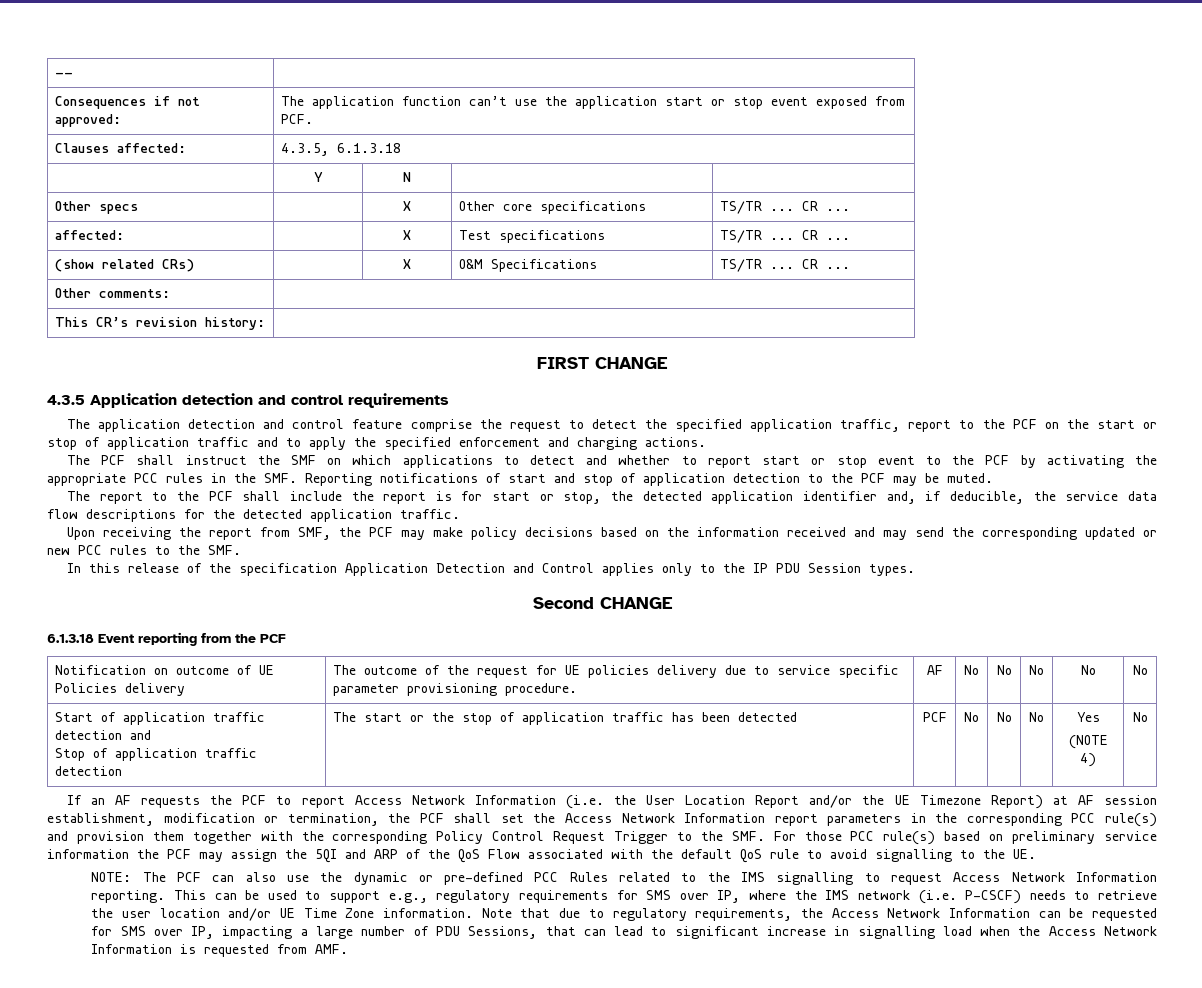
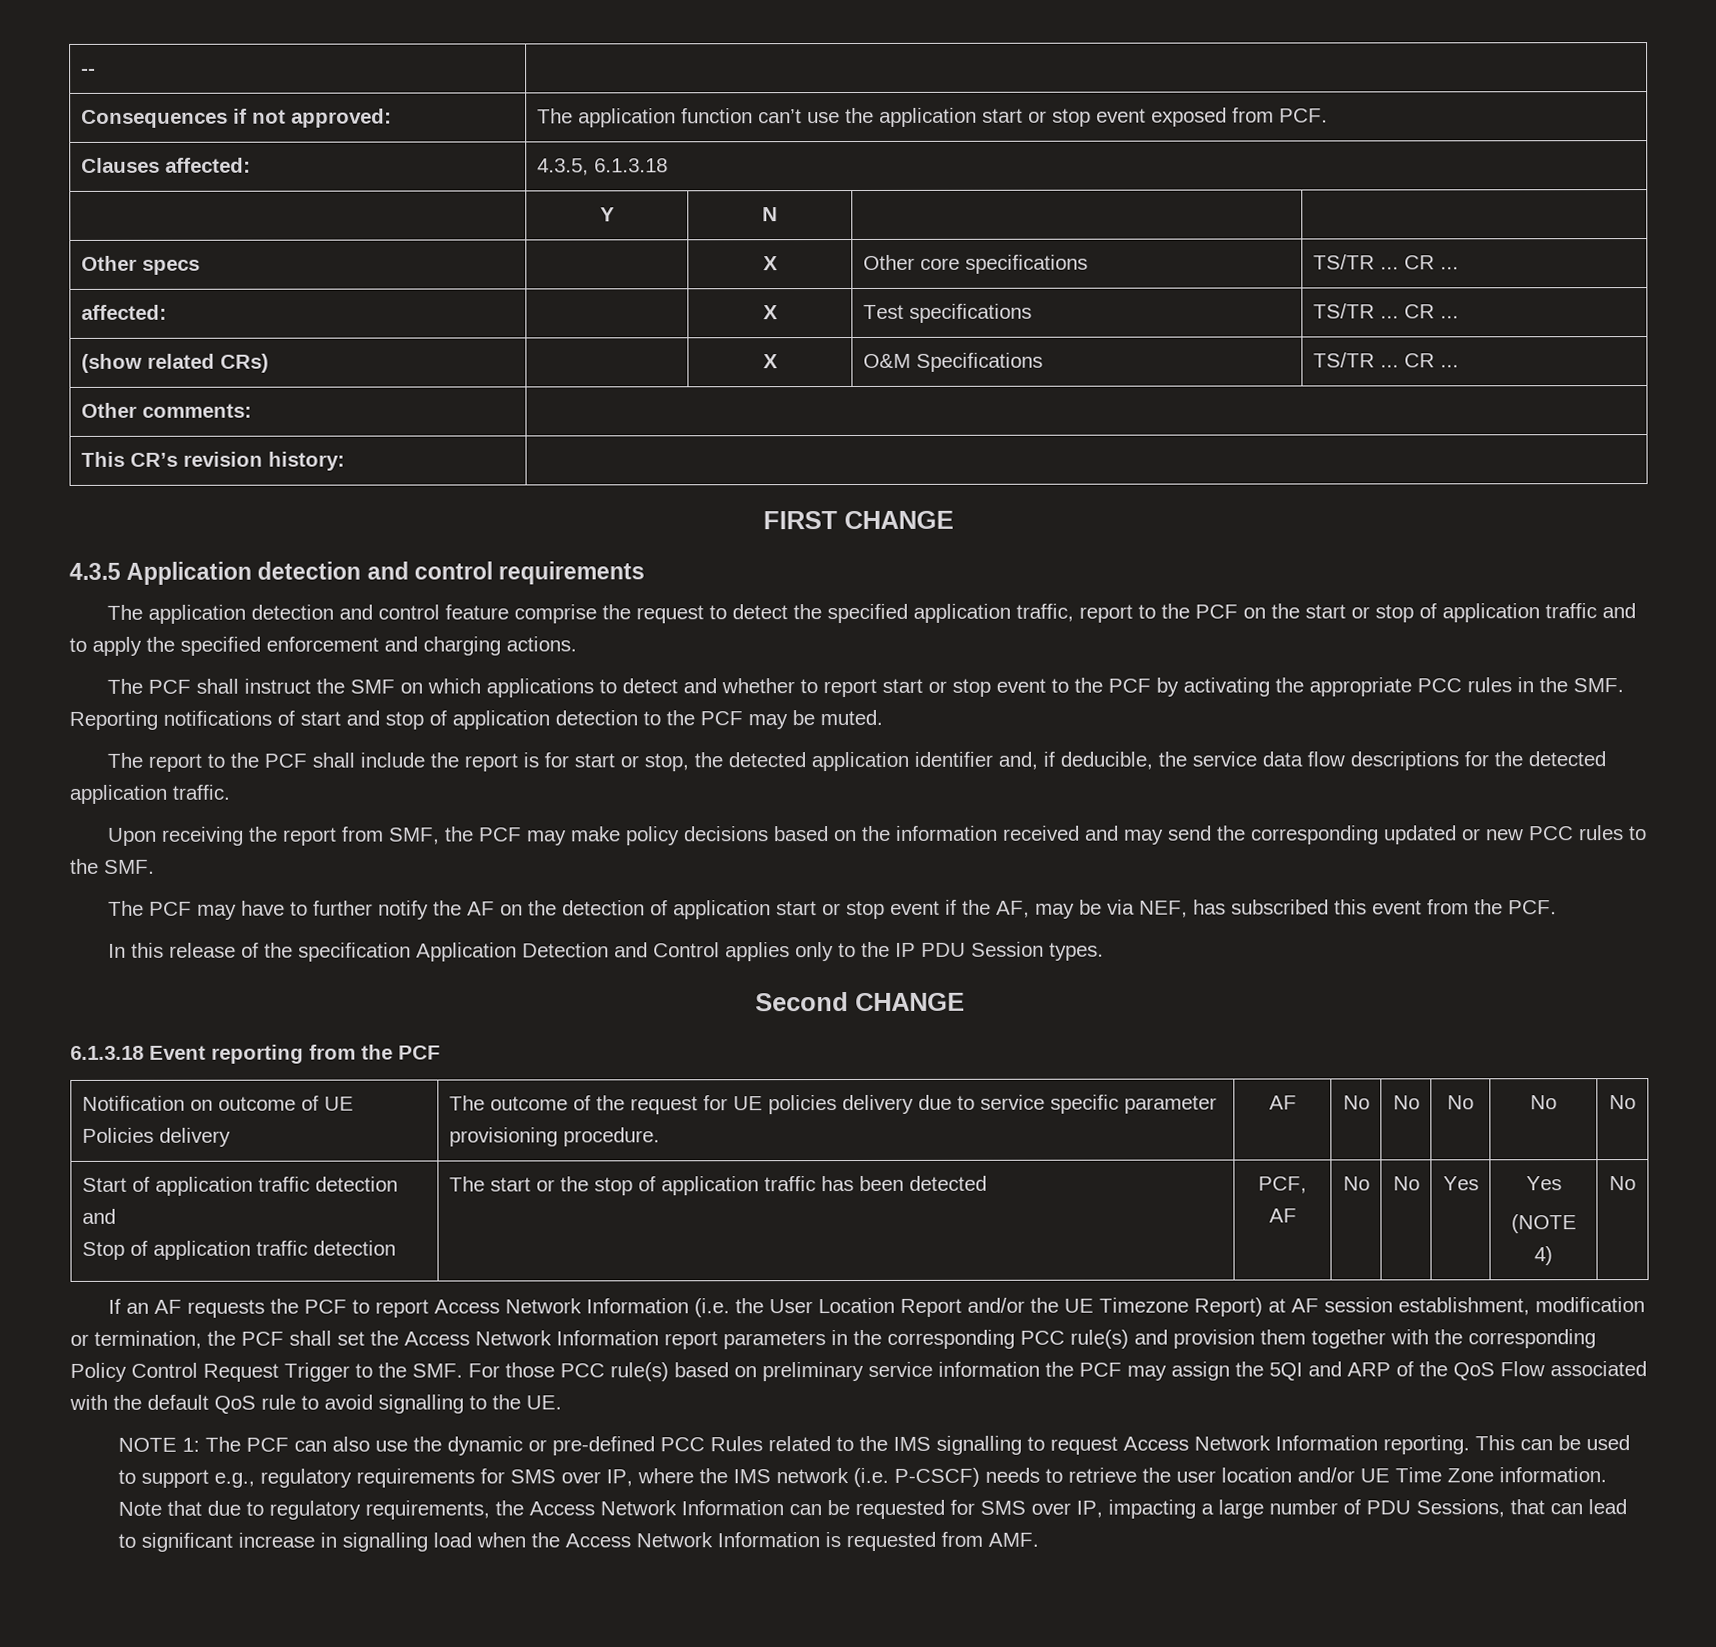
+ The PCF may have to further notify the AF on the detection of application start or stop event if the AF, may be via NEF, has subscribed this event from the PCF.
  Start of application traffic detection and
- Stop of application traffic detection | The start or the stop of application traffic has been detected | PCF | No | No | No | Yes
+ Stop of application traffic detection | The start or the stop of application traffic has been detected | PCF, AF | No | No | Yes | Yes
- NOTE: The PCF can also use the dynamic or pre-defined PCC Rules related to the IMS signalling to request Access Network Information reporting.
+ NOTE 1: The PCF can also use the dynamic or pre-defined PCC Rules related to the IMS signalling to request Access Network Information reporting.

